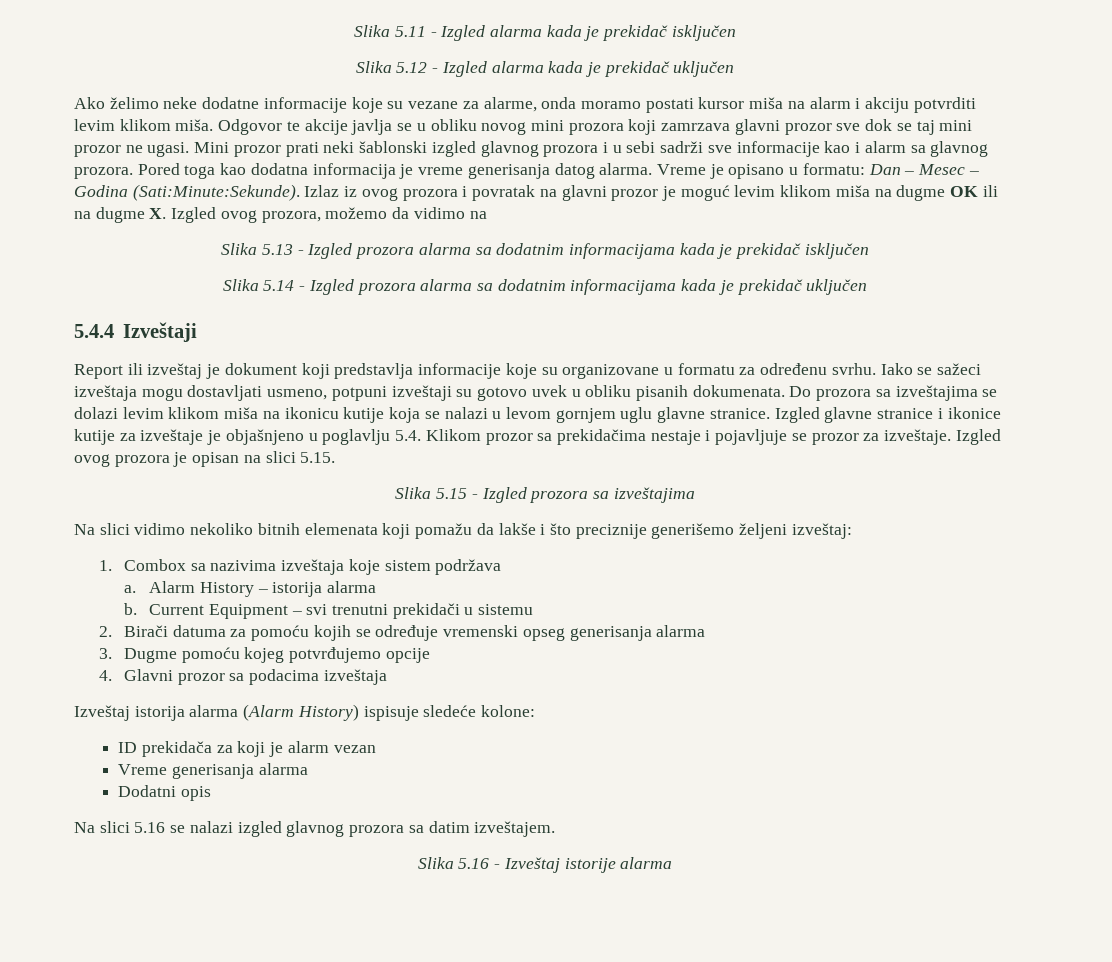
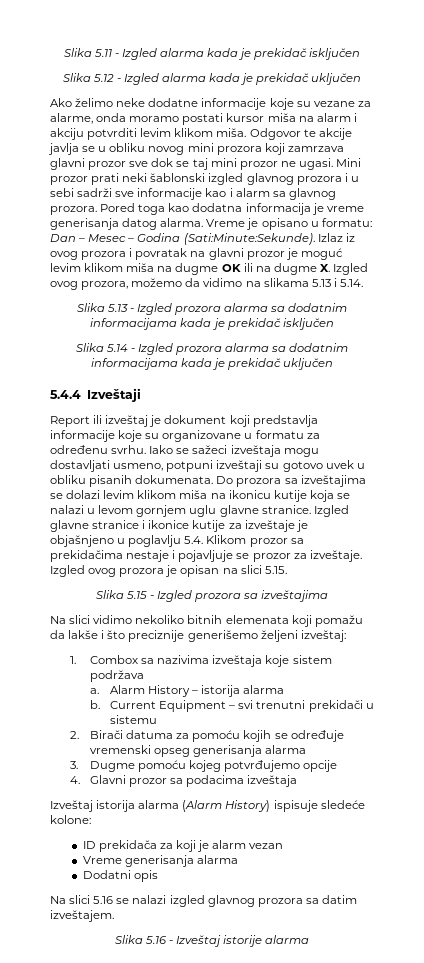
- Izlaz iz ovog prozora i povratak na glavni prozor je moguć levim klikom miša na dugme OK ili na dugme X. Izgled ovog prozora, možemo da vidimo na
+ Izlaz iz ovog prozora i povratak na glavni prozor je moguć levim klikom miša na dugme OK ili na dugme X. Izgled ovog prozora, možemo da vidimo na slikama 5.13 i 5.14.

